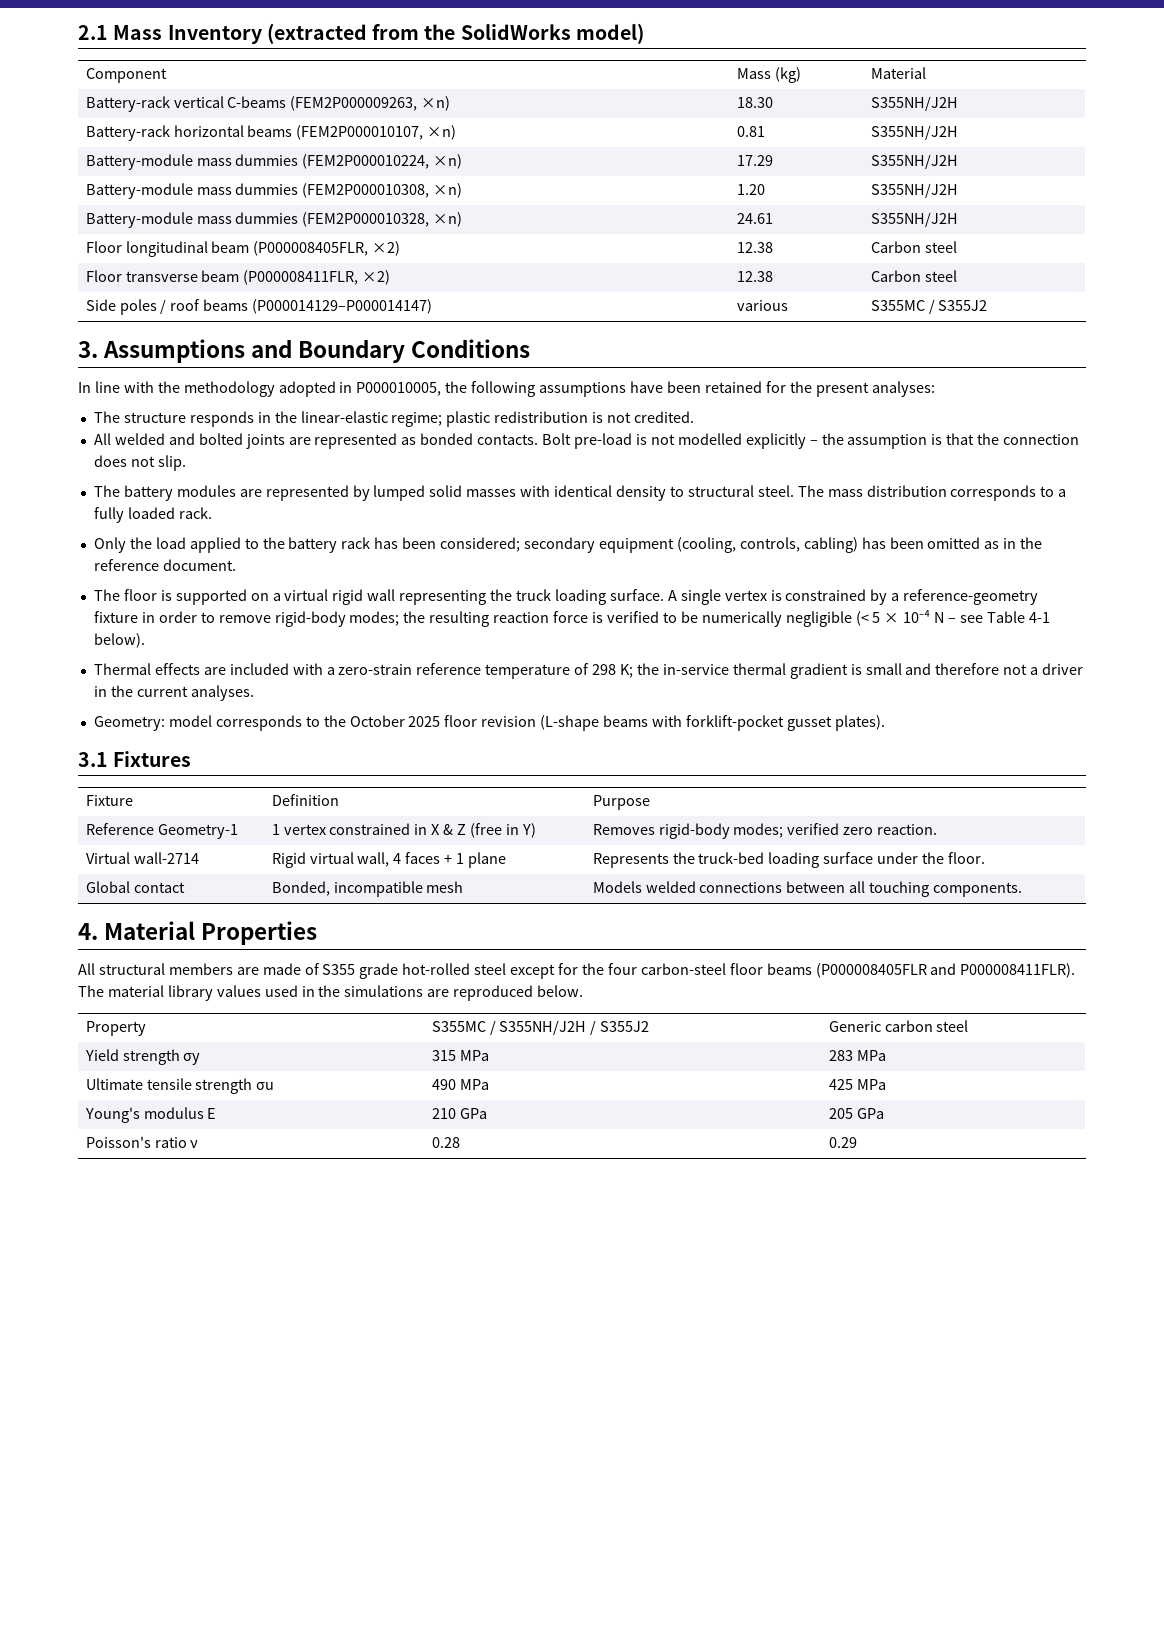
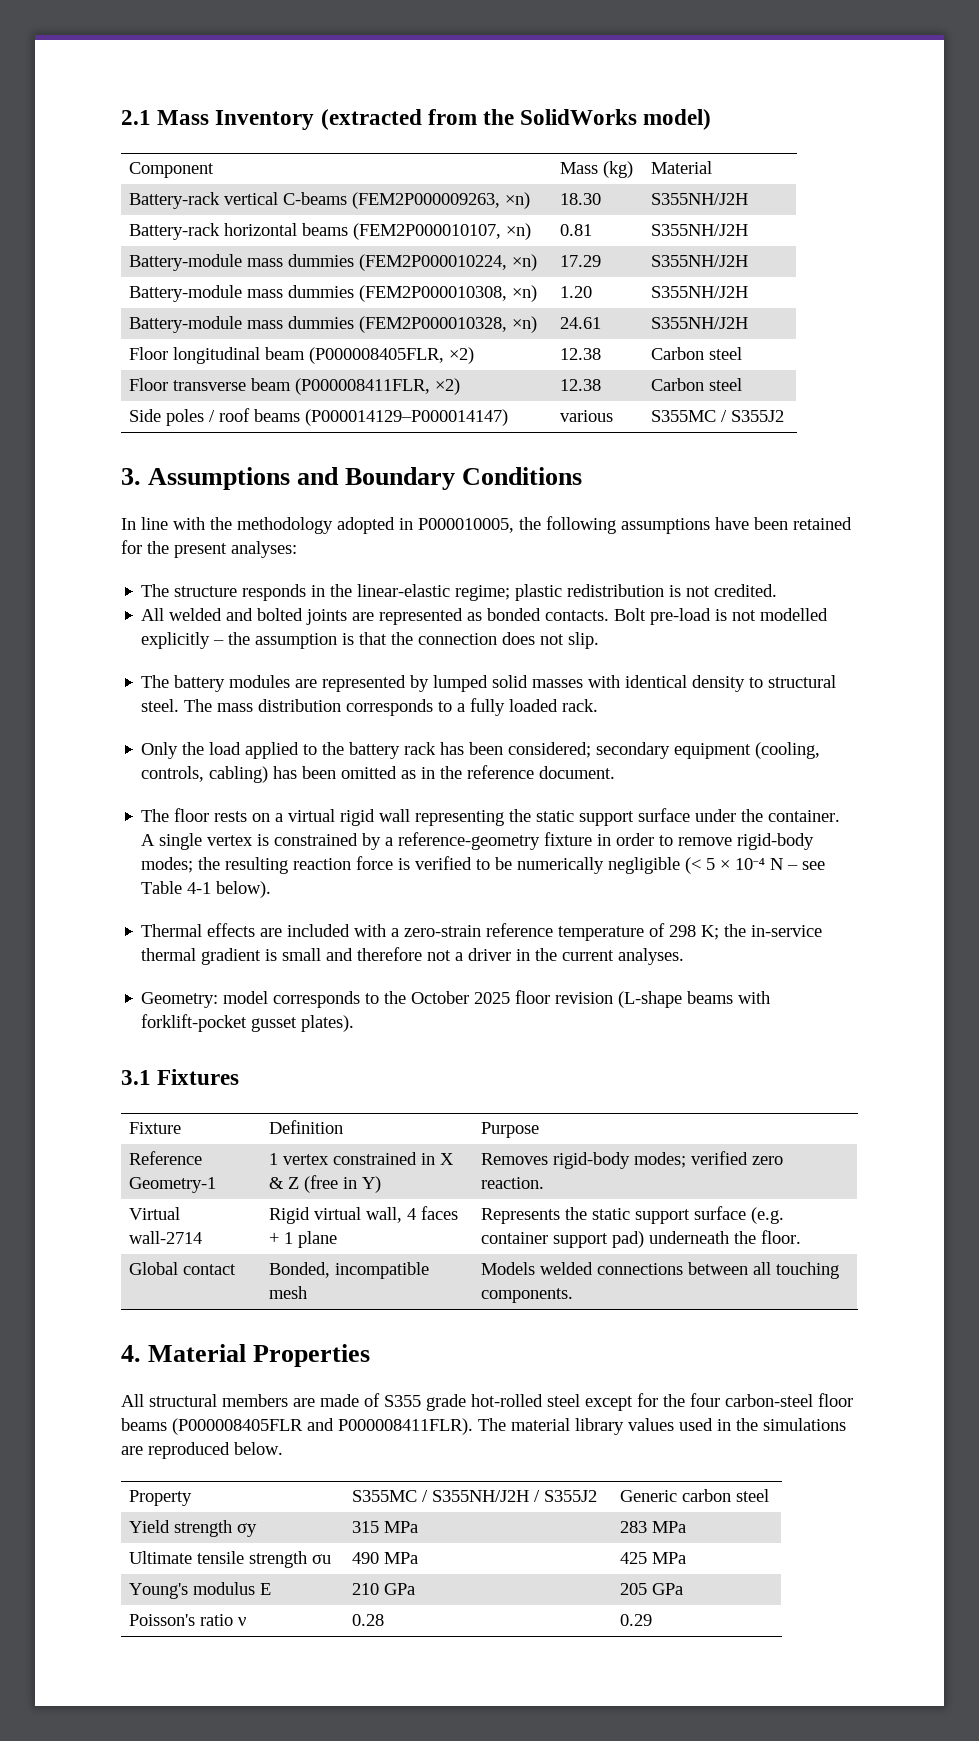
- The floor is supported on a virtual rigid wall representing the truck loading surface.
+ The floor rests on a virtual rigid wall representing the static support surface under the container.
- Virtual wall-2714 | Rigid virtual wall, 4 faces + 1 plane | Represents the truck-bed loading surface under the floor.
+ Virtual wall-2714 | Rigid virtual wall, 4 faces + 1 plane | Represents the static support surface (e.g. container support pad) underneath the floor.

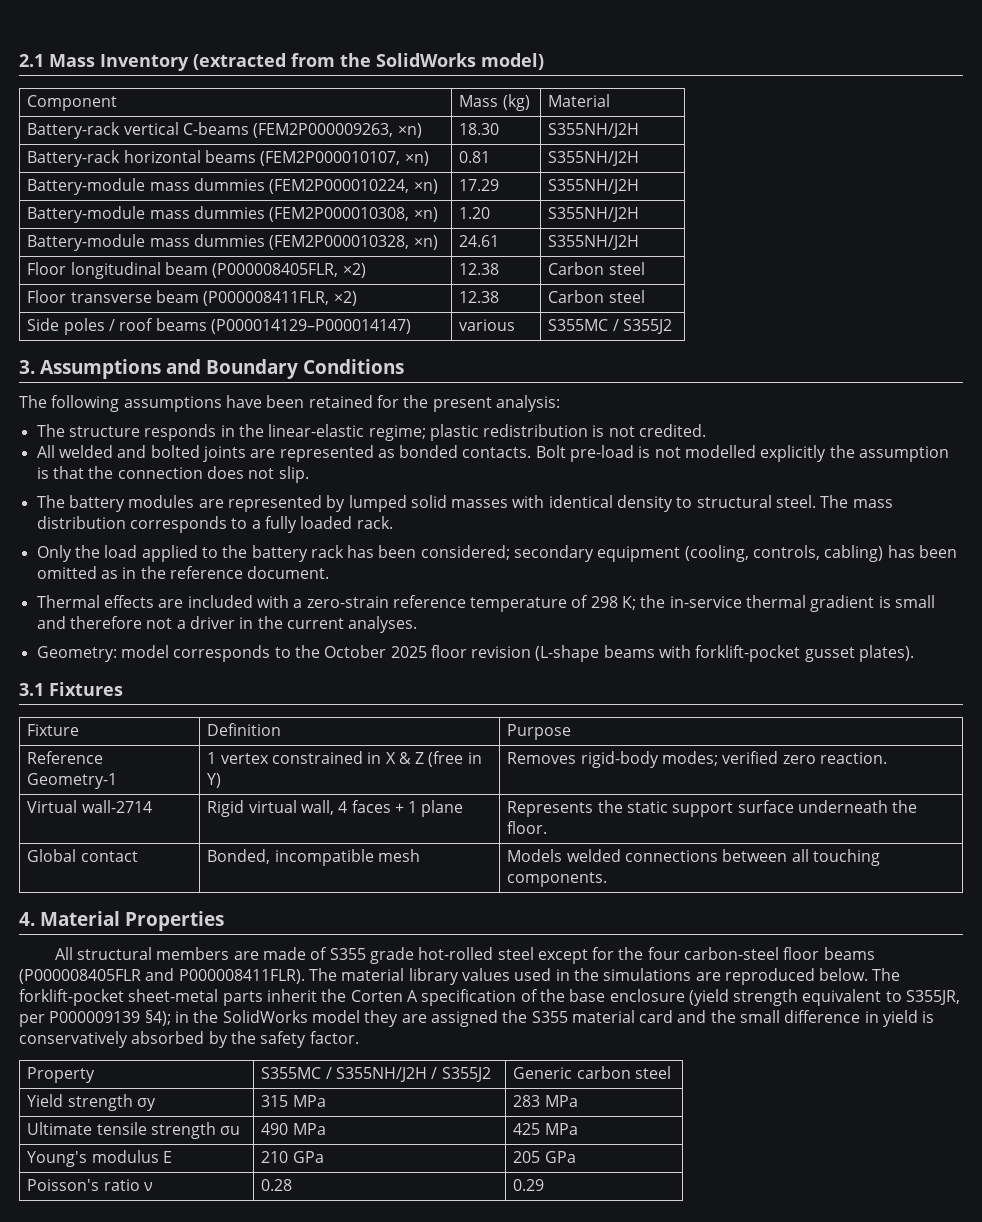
- In line with the methodology adopted in P000010005, the following assumptions have been retained for the present analyses:
+ The following assumptions have been retained for the present analysis:
- Bolt pre-load is not modelled explicitly – the assumption is that the connection does not slip.
+ Bolt pre-load is not modelled explicitly the assumption is that the connection does not slip.
- The floor rests on a virtual rigid wall representing the static support surface under the container. A single vertex is constrained by a reference-geometry fixture in order to remove rigid-body modes; the resulting reaction force is verified to be numerically negligible (< 5 × 10⁻⁴ N – see Table 4-1 below).
- Virtual wall-2714 | Rigid virtual wall, 4 faces + 1 plane | Represents the static support surface (e.g. container support pad) underneath the floor.
+ Virtual wall-2714 | Rigid virtual wall, 4 faces + 1 plane | Represents the static support surface underneath the floor.
+ The forklift-pocket sheet-metal parts inherit the Corten A specification of the base enclosure (yield strength equivalent to S355JR, per P000009139 §4); in the SolidWorks model they are assigned the S355 material card and the small difference in yield is conservatively absorbed by the safety factor.

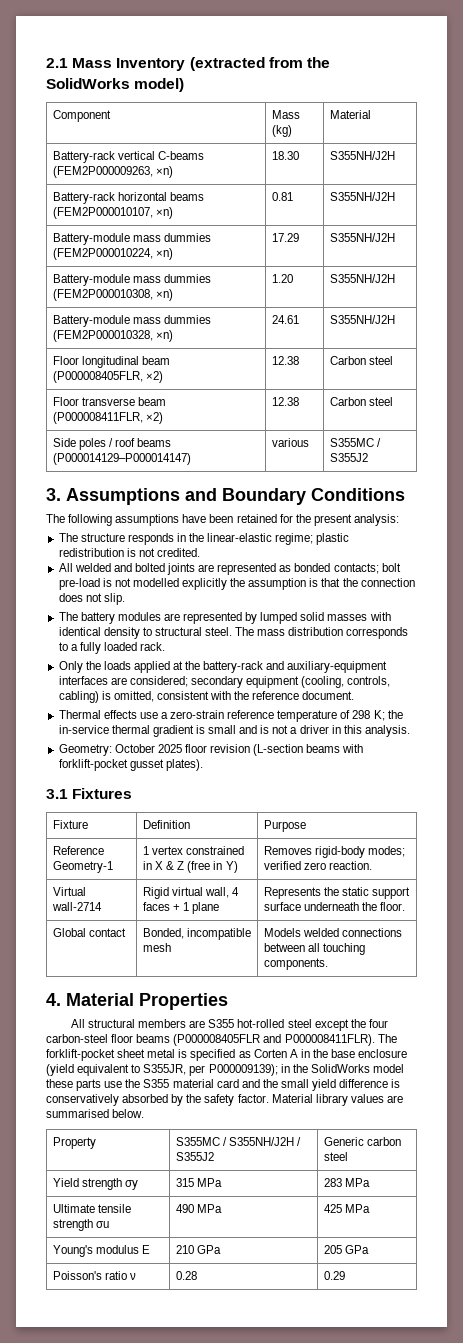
- All welded and bolted joints are represented as bonded contacts. Bolt pre-load is not modelled explicitly the assumption is that the connection does not slip.
+ All welded and bolted joints are represented as bonded contacts; bolt pre-load is not modelled explicitly the assumption is that the connection does not slip.
- Only the load applied to the battery rack has been considered; secondary equipment (cooling, controls, cabling) has been omitted as in the reference document.
+ Only the loads applied at the battery-rack and auxiliary-equipment interfaces are considered; secondary equipment (cooling, controls, cabling) is omitted, consistent with the reference document.
- Thermal effects are included with a zero-strain reference temperature of 298 K; the in-service thermal gradient is small and therefore not a driver in the current analyses.
- Geometry: model corresponds to the October 2025 floor revision (L-shape beams with forklift-pocket gusset plates).
+ Thermal effects use a zero-strain reference temperature of 298 K; the in-service thermal gradient is small and is not a driver in this analysis.
+ Geometry: October 2025 floor revision (L-section beams with forklift-pocket gusset plates).
- All structural members are made of S355 grade hot-rolled steel except for the four carbon-steel floor beams (P000008405FLR and P000008411FLR).
+ All structural members are S355 hot-rolled steel except the four carbon-steel floor beams (P000008405FLR and P000008411FLR).
- The material library values used in the simulations are reproduced below. The forklift-pocket sheet-metal parts inherit the Corten A specification of the base enclosure (yield strength equivalent to S355JR, per P000009139 §4); in the SolidWorks model they are assigned the S355 material card and the small difference in yield is conservatively absorbed by the safety factor.
+ The forklift-pocket sheet metal is specified as Corten A in the base enclosure (yield equivalent to S355JR, per P000009139); in the SolidWorks model these parts use the S355 material card and the small yield difference is conservatively absorbed by the safety factor. Material library values are summarised below.

